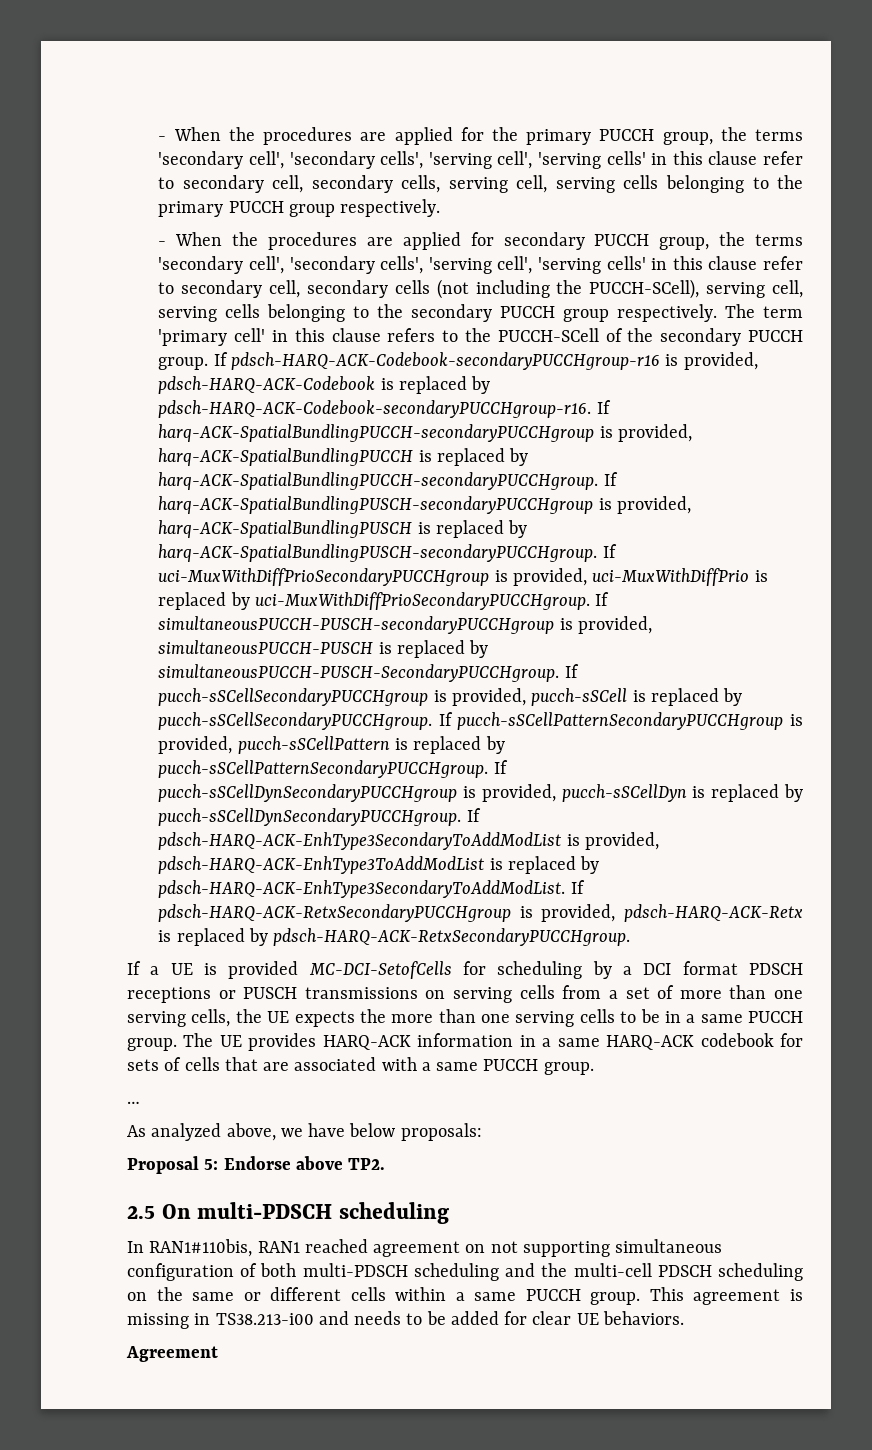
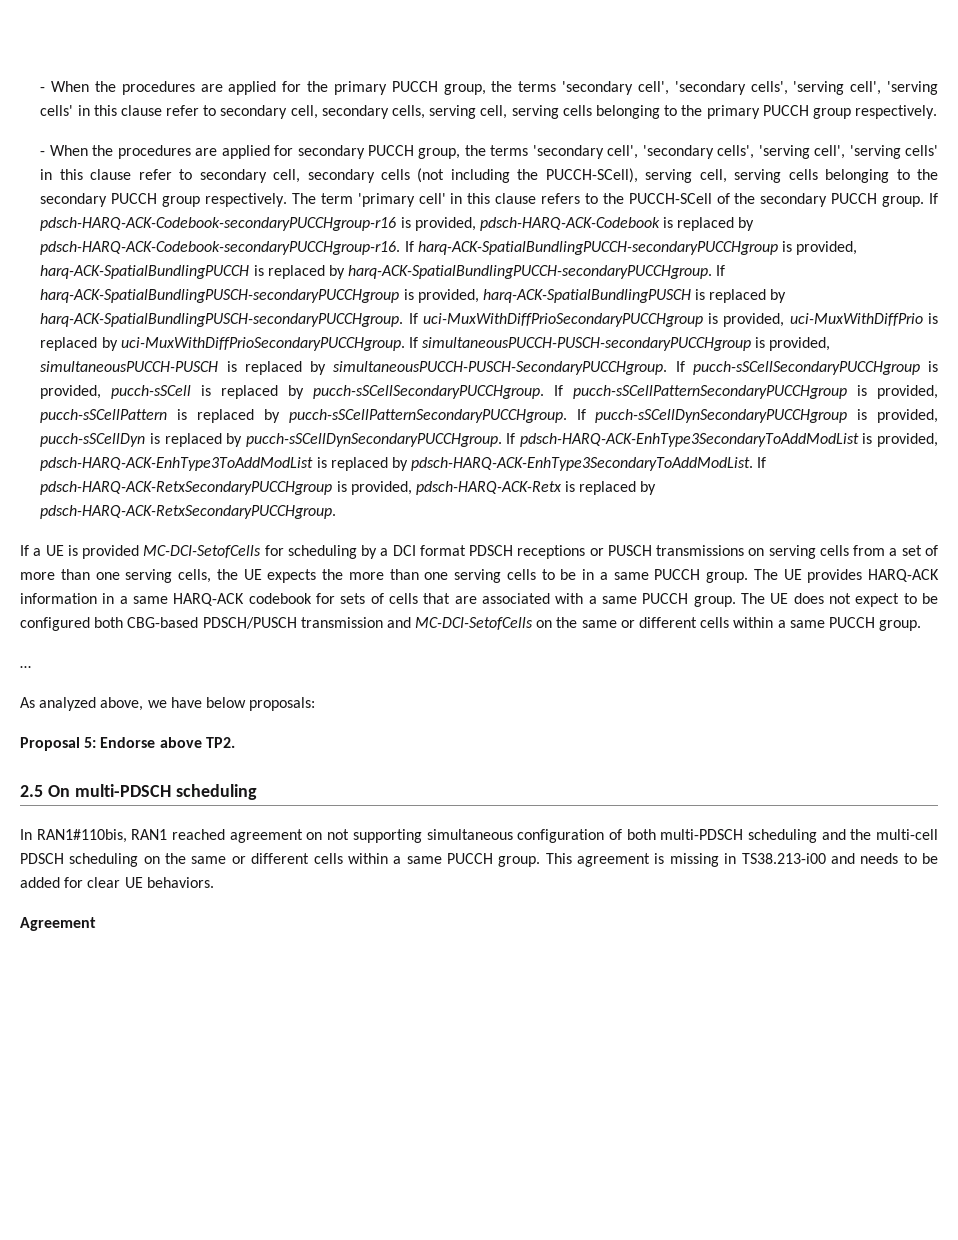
+ The UE does not expect to be configured both CBG-based PDSCH/PUSCH transmission and MC-DCI-SetofCells on the same or different cells within a same PUCCH group.

